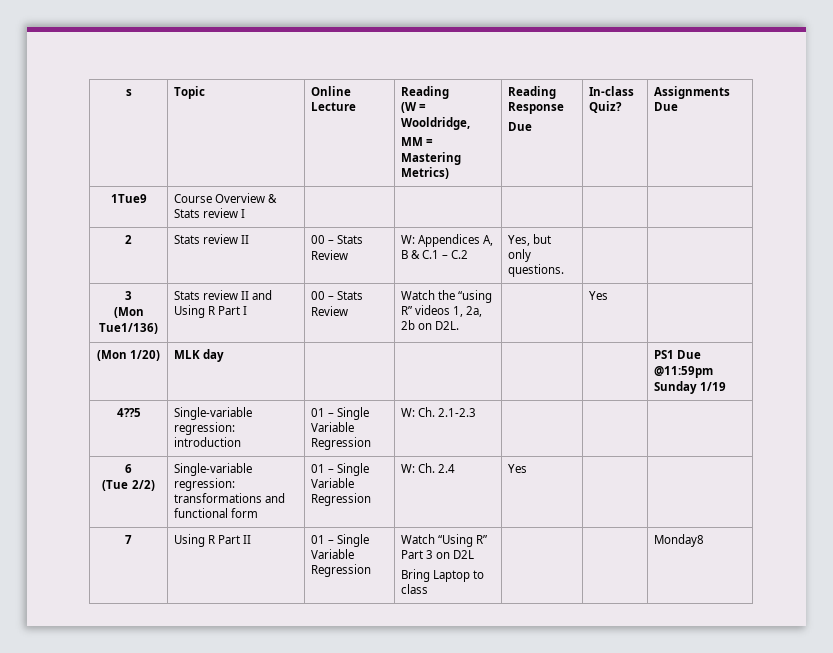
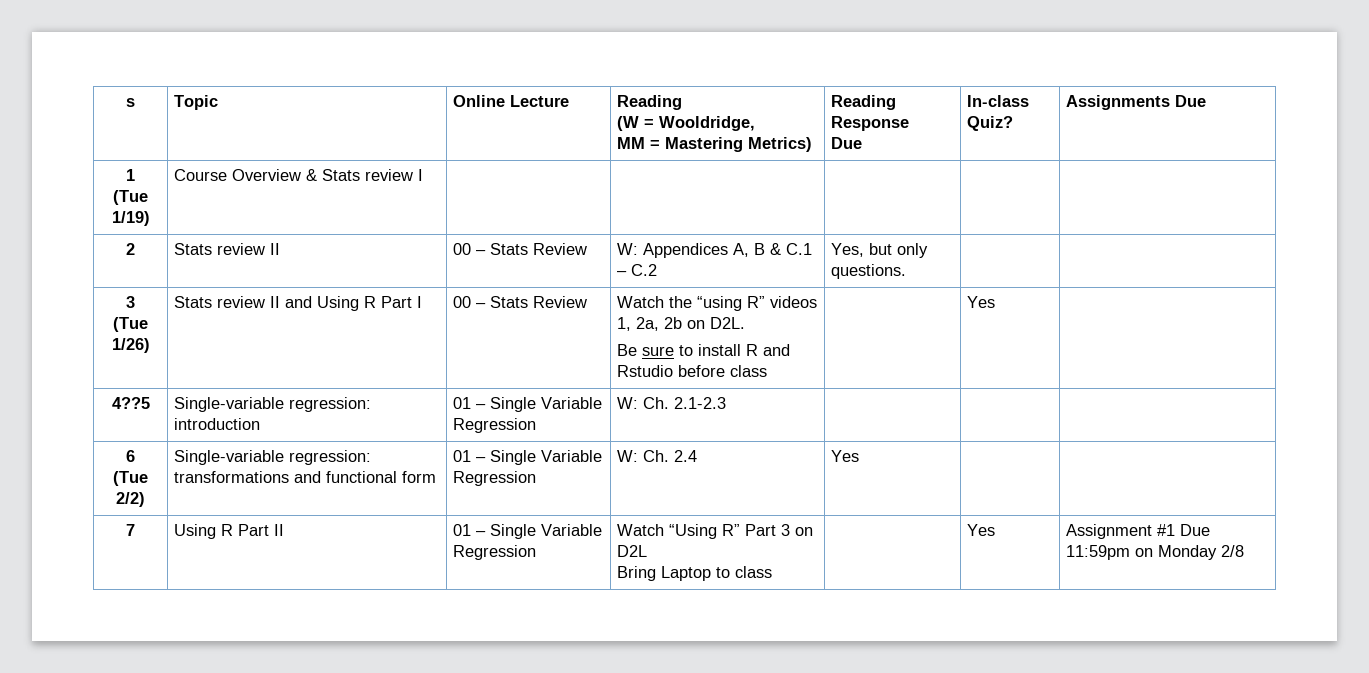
  s | Topic | Online Lecture | Reading
  (W = Wooldridge,
  MM = Mastering Metrics) | Reading Response
  Due | In-class Quiz? | Assignments Due
- 1Tue9 | Course Overview & Stats review I | | | | |
+ 1
+ (Tue 1/19) | Course Overview & Stats review I | | | | |
  2 | Stats review II | 00 – Stats Review | W: Appendices A, B & C.1 – C.2 | Yes, but only questions. | |
  3
- (Mon Tue1/136) | Stats review II and Using R Part I | 00 – Stats Review | Watch the “using R” videos 1, 2a, 2b on D2L. | | Yes |
- (Mon 1/20) | MLK day | | | | | PS1 Due @11:59pm Sunday 1/19
+ (Tue 1/26) | Stats review II and Using R Part I | 00 – Stats Review | Watch the “using R” videos 1, 2a, 2b on D2L.
+ Be sure to install R and Rstudio before class | | Yes |
  7 | Using R Part II | 01 – Single Variable Regression | Watch “Using R” Part 3 on D2L
- Bring Laptop to class | | | Monday8
+ Bring Laptop to class | | Yes | Assignment #1 Due 11:59pm on Monday 2/8

